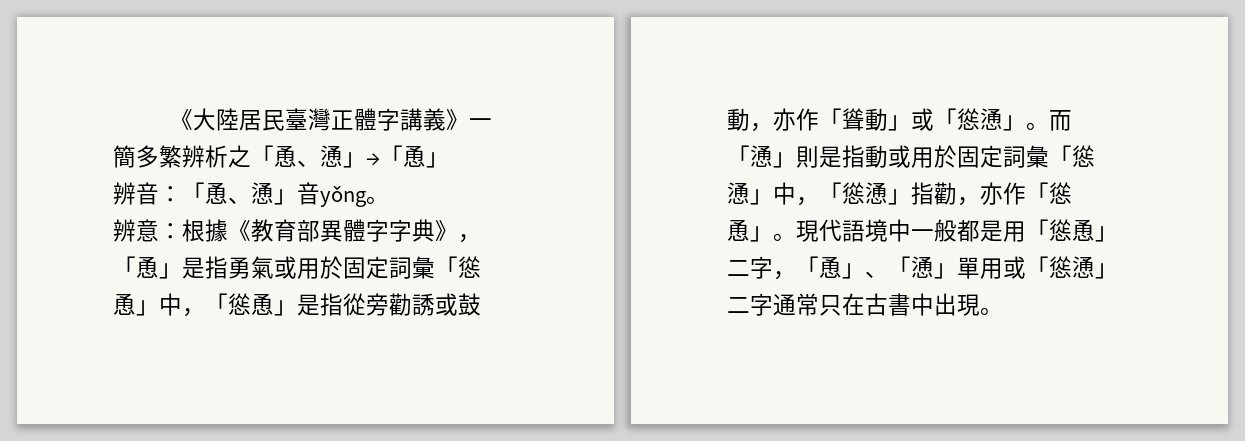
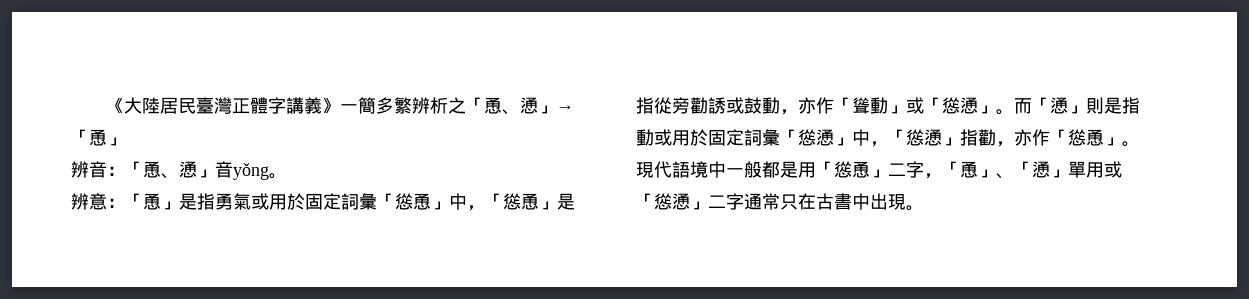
- 辨意：根據《教育部異體字字典》，「恿」是指勇氣或用於固定詞彙「慫恿」中，「慫恿」是指從旁勸誘或鼓動，亦作「聳動」或「慫慂」。
+ 辨意：「恿」是指勇氣或用於固定詞彙「慫恿」中，「慫恿」是指從旁勸誘或鼓動，亦作「聳動」或「慫慂」。

